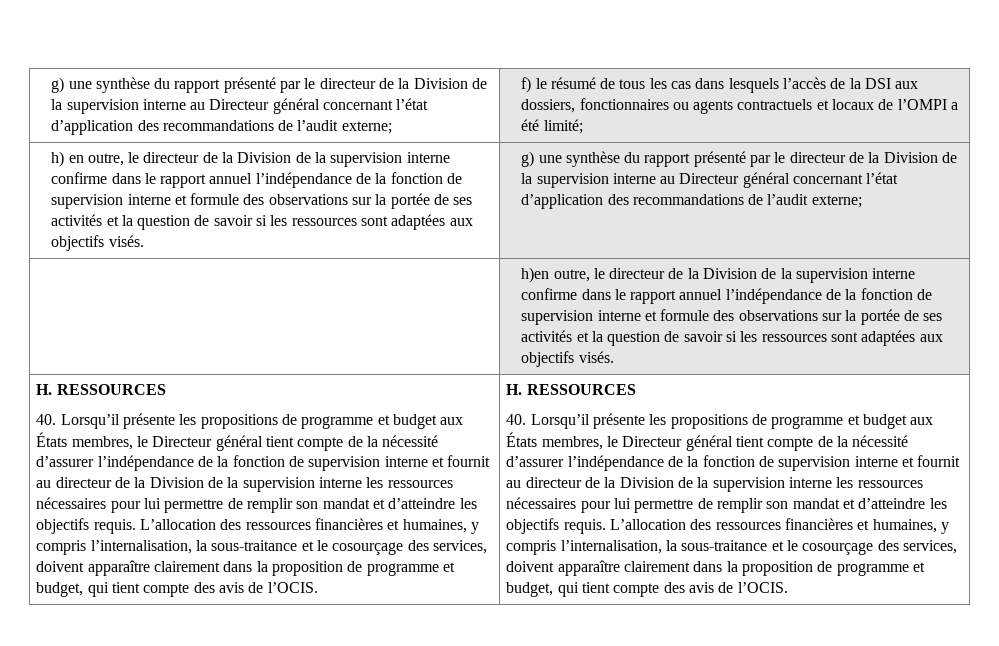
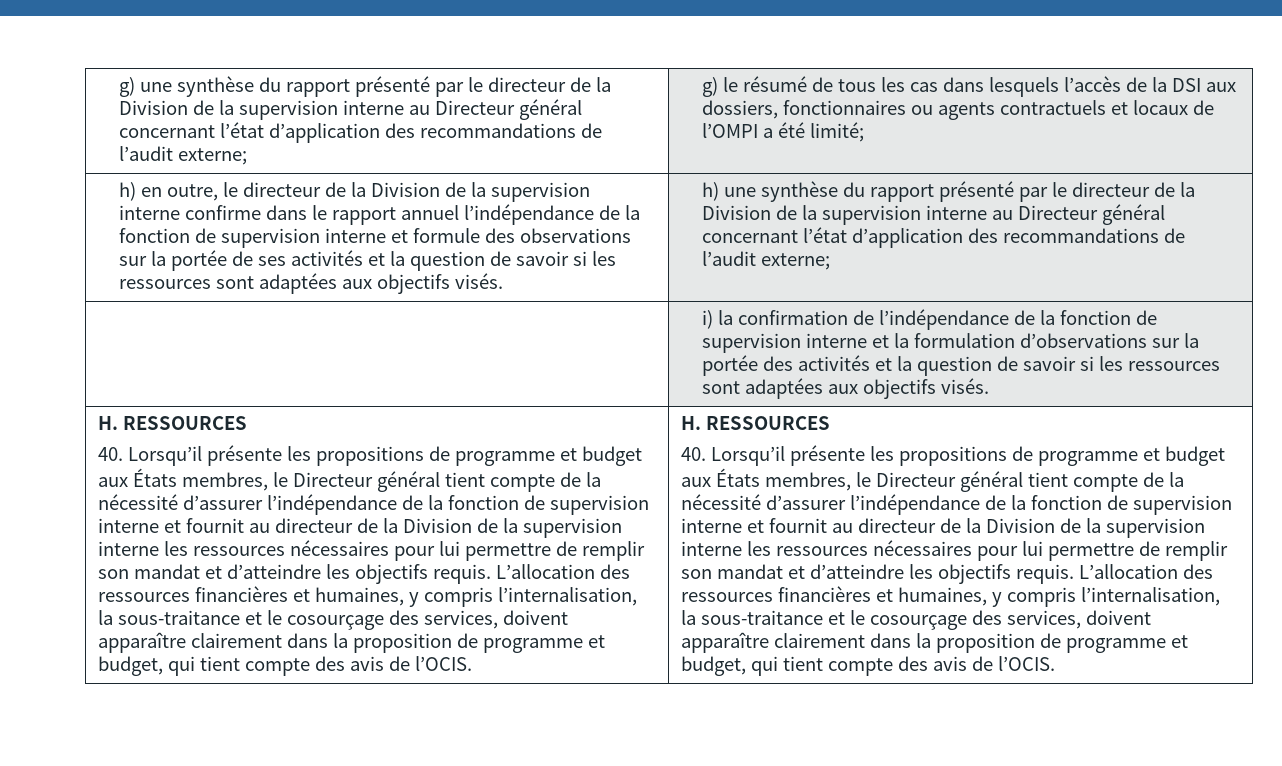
- f) le résumé de tous les cas dans lesquels l’accès de la DSI aux dossiers, fonctionnaires ou agents contractuels et locaux de l’OMPI a été limité;
+ g) le résumé de tous les cas dans lesquels l’accès de la DSI aux dossiers, fonctionnaires ou agents contractuels et locaux de l’OMPI a été limité;
- h) en outre, le directeur de la Division de la supervision interne confirme dans le rapport annuel l’indépendance de la fonction de supervision interne et formule des observations sur la portée de ses activités et la question de savoir si les ressources sont adaptées aux objectifs visés. | g) une synthèse du rapport présenté par le directeur de la Division de la supervision interne au Directeur général concernant l’état d’application des recommandations de l’audit externe;
+ h) en outre, le directeur de la Division de la supervision interne confirme dans le rapport annuel l’indépendance de la fonction de supervision interne et formule des observations sur la portée de ses activités et la question de savoir si les ressources sont adaptées aux objectifs visés. | h) une synthèse du rapport présenté par le directeur de la Division de la supervision interne au Directeur général concernant l’état d’application des recommandations de l’audit externe;
- h)en outre, le directeur de la Division de la supervision interne confirme dans le rapport annuel l’indépendance de la fonction de supervision interne et formule des observations sur la portée de ses activités et la question de savoir si les ressources sont adaptées aux objectifs visés.
+ i) la confirmation de l’indépendance de la fonction de supervision interne et la formulation d’observations sur la portée des activités et la question de savoir si les ressources sont adaptées aux objectifs visés.

